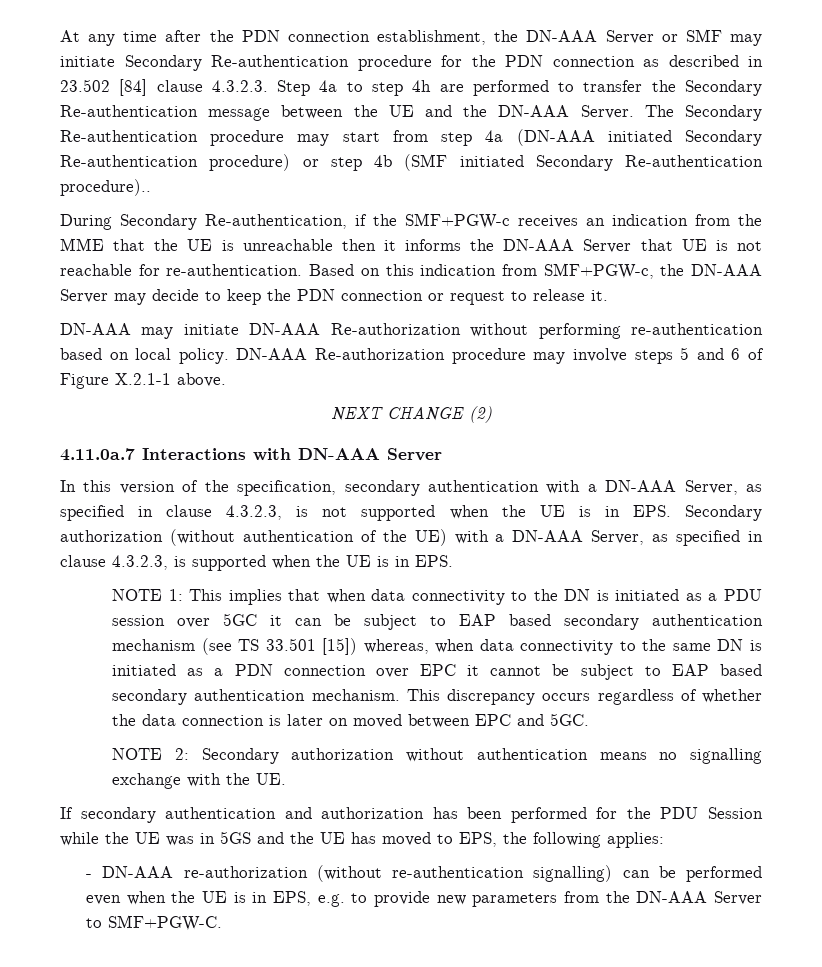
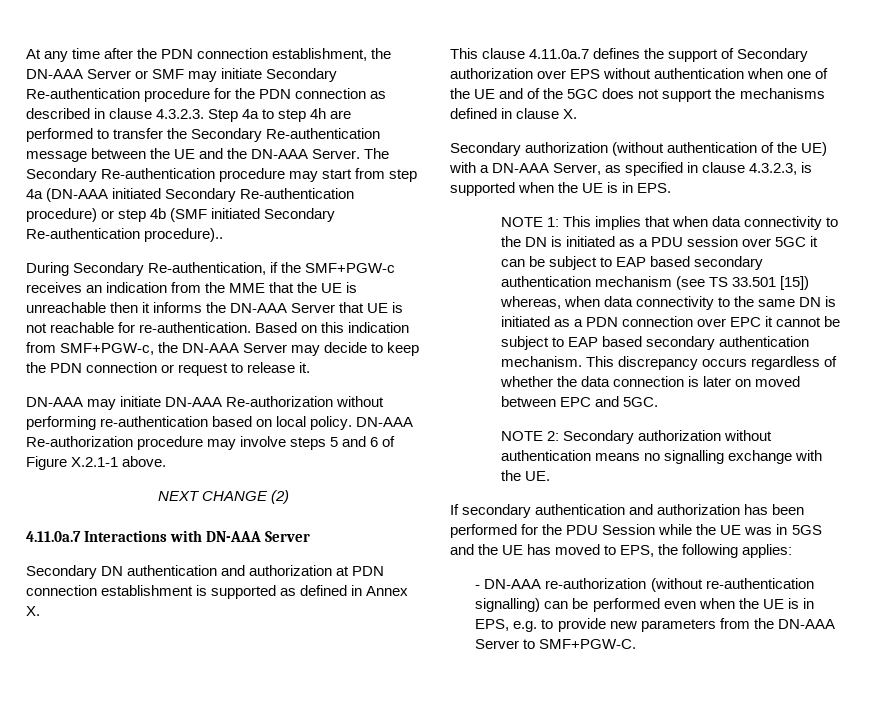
- At any time after the PDN connection establishment, the DN-AAA Server or SMF may initiate Secondary Re-authentication procedure for the PDN connection as described in 23.502 [84] clause 4.3.2.3. Step 4a to step 4h are performed to transfer the Secondary Re-authentication message between the UE and the DN-AAA Server.
+ At any time after the PDN connection establishment, the DN-AAA Server or SMF may initiate Secondary Re-authentication procedure for the PDN connection as described in clause 4.3.2.3. Step 4a to step 4h are performed to transfer the Secondary Re-authentication message between the UE and the DN-AAA Server.
- In this version of the specification, secondary authentication with a DN-AAA Server, as specified in clause 4.3.2.3, is not supported when the UE is in EPS. Secondary authorization (without authentication of the UE) with a DN-AAA Server, as specified in clause 4.3.2.3, is supported when the UE is in EPS.
+ Secondary DN authentication and authorization at PDN connection establishment is supported as defined in Annex X.
+ This clause 4.11.0a.7 defines the support of Secondary authorization over EPS without authentication when one of the UE and of the 5GC does not support the mechanisms defined in clause X.
+ Secondary authorization (without authentication of the UE) with a DN-AAA Server, as specified in clause 4.3.2.3, is supported when the UE is in EPS.

